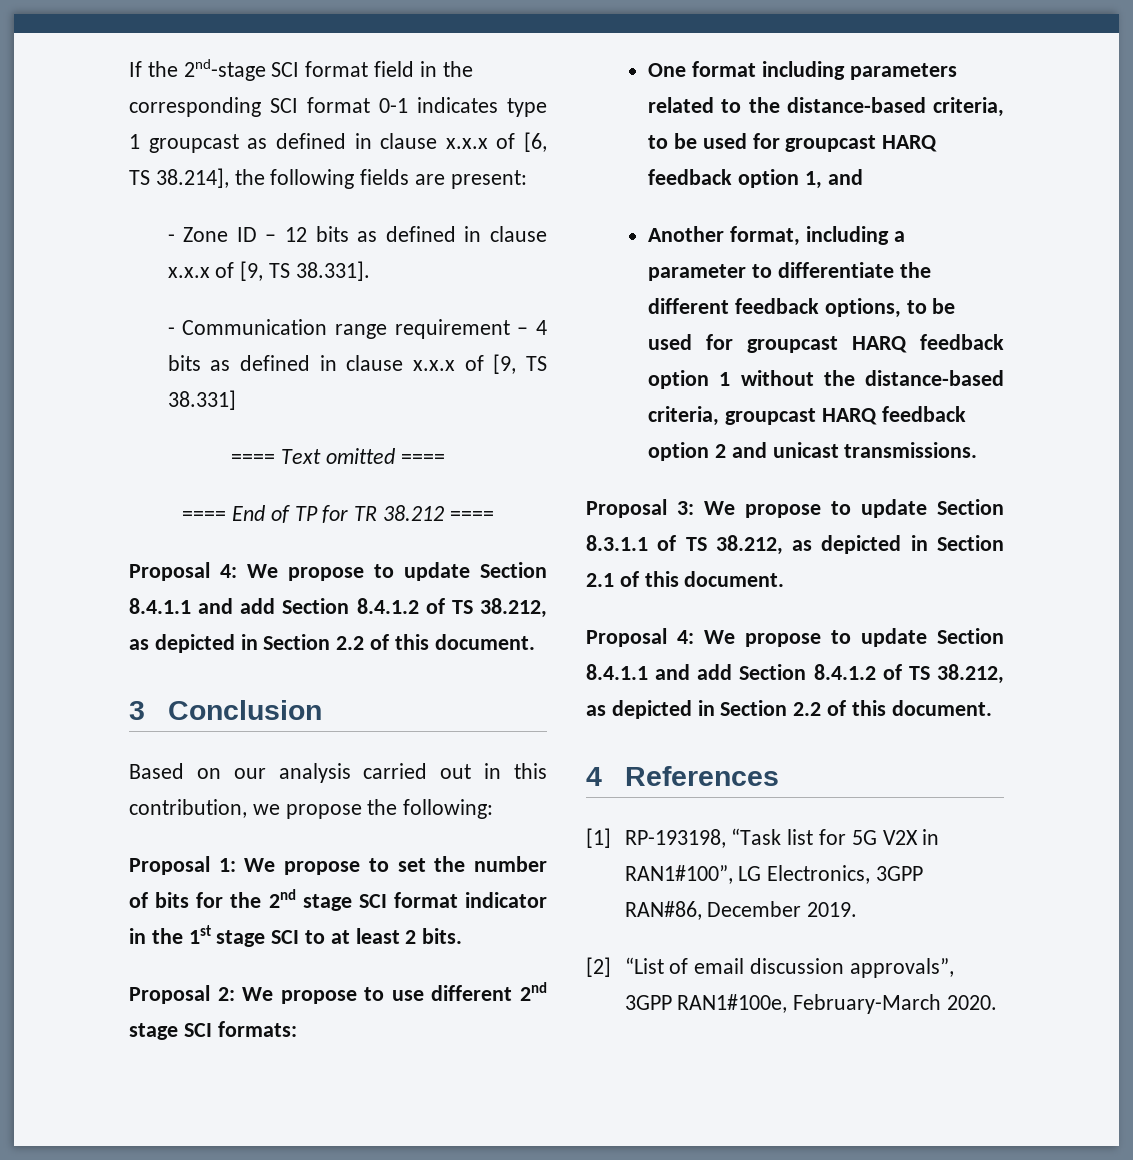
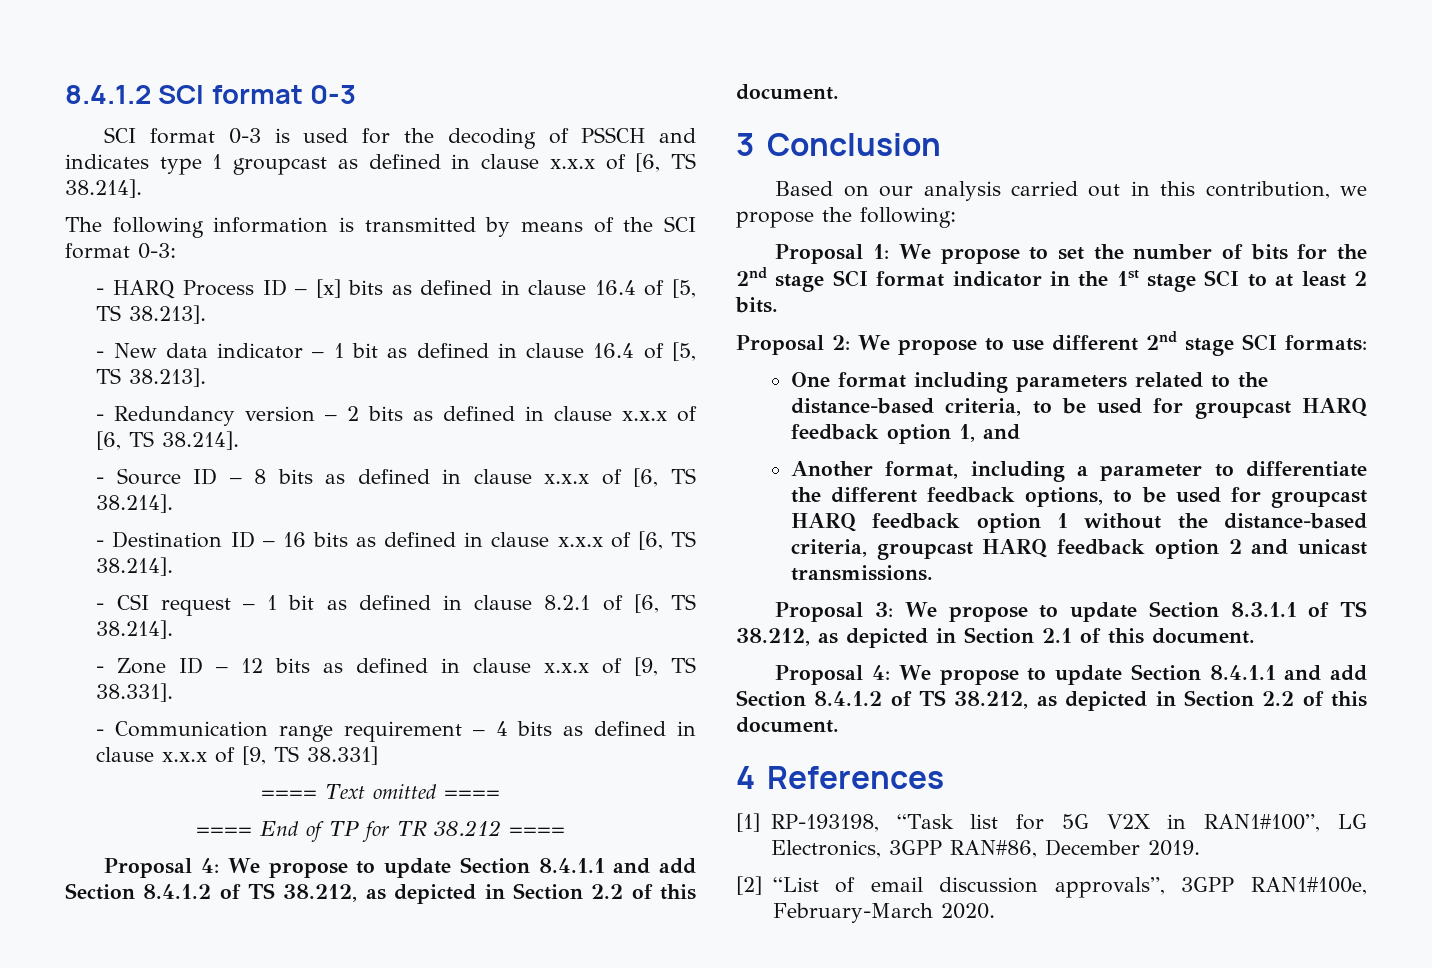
- If the 2nd-stage SCI format field in the corresponding SCI format 0-1 indicates type 1 groupcast as defined in clause x.x.x of [6, TS 38.214], the following fields are present:
+ 8.4.1.2 SCI format 0-3
+ SCI format 0-3 is used for the decoding of PSSCH and indicates type 1 groupcast as defined in clause x.x.x of [6, TS 38.214].
+ The following information is transmitted by means of the SCI format 0-3:
+ - HARQ Process ID – [x] bits as defined in clause 16.4 of [5, TS 38.213].
+ - New data indicator – 1 bit as defined in clause 16.4 of [5, TS 38.213].
+ - Redundancy version – 2 bits as defined in clause x.x.x of [6, TS 38.214].
+ - Source ID – 8 bits as defined in clause x.x.x of [6, TS 38.214].
+ - Destination ID – 16 bits as defined in clause x.x.x of [6, TS 38.214].
+ - CSI request – 1 bit as defined in clause 8.2.1 of [6, TS 38.214].

